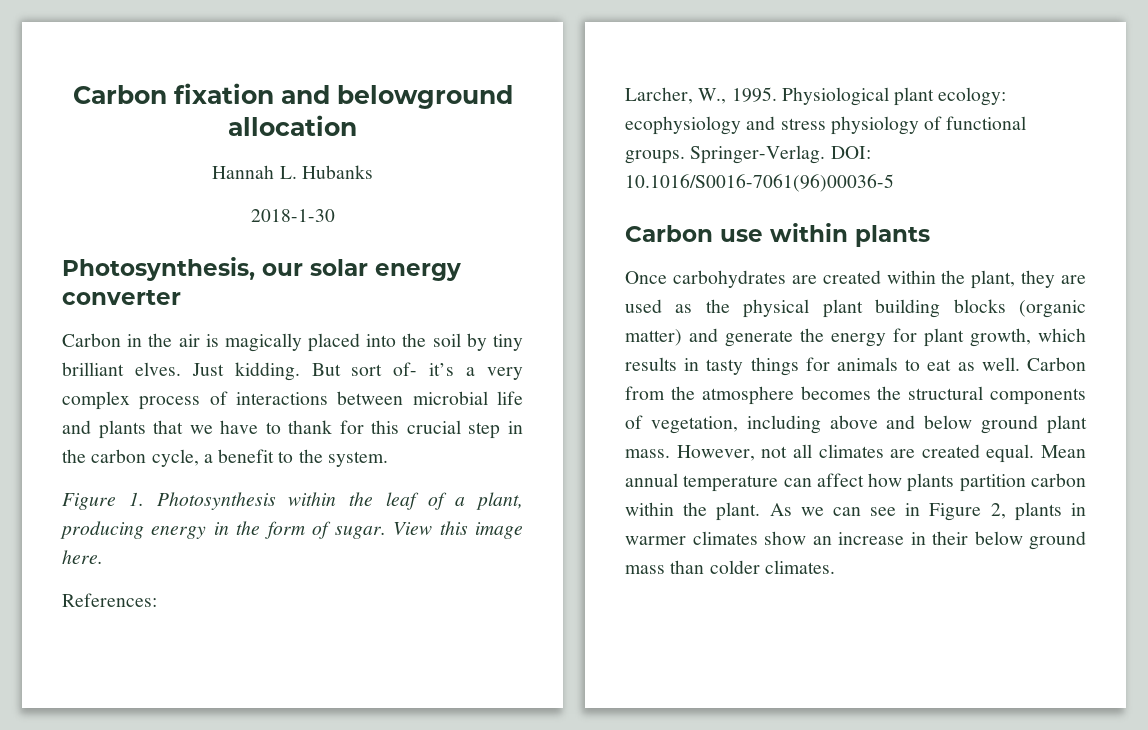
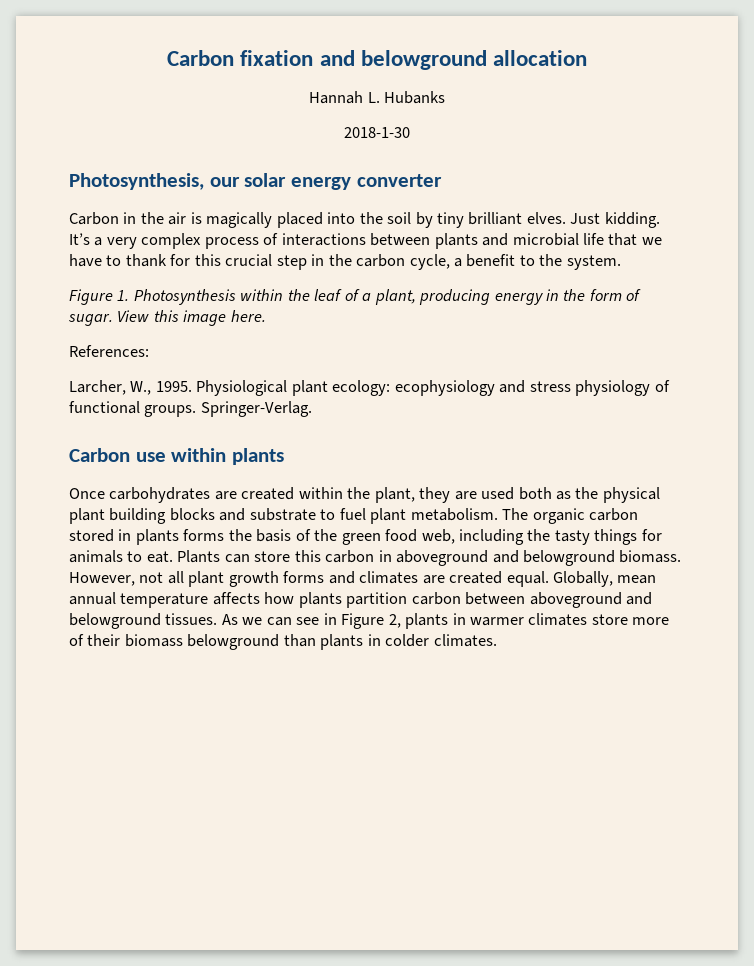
- But sort of- it’s a very complex process of interactions between microbial life and plants that we have to thank for this crucial step in the carbon cycle, a benefit to the system.
+ It’s a very complex process of interactions between plants and microbial life that we have to thank for this crucial step in the carbon cycle, a benefit to the system.
- DOI: 10.1016/S0016-7061(96)00036-5
- Once carbohydrates are created within the plant, they are used as the physical plant building blocks (organic matter) and generate the energy for plant growth, which results in tasty things for animals to eat as well. Carbon from the atmosphere becomes the structural components of vegetation, including above and below ground plant mass. However, not all climates are created equal. Mean annual temperature can affect how plants partition carbon within the plant.
+ Once carbohydrates are created within the plant, they are used both as the physical plant building blocks and substrate to fuel plant metabolism. The organic carbon stored in plants forms the basis of the green food web, including the tasty things for animals to eat. Plants can store this carbon in aboveground and belowground biomass. However, not all plant growth forms and climates are created equal. Globally, mean annual temperature affects how plants partition carbon between aboveground and belowground tissues.
- As we can see in Figure 2, plants in warmer climates show an increase in their below ground mass than colder climates.
+ As we can see in Figure 2, plants in warmer climates store more of their biomass belowground than plants in colder climates.

